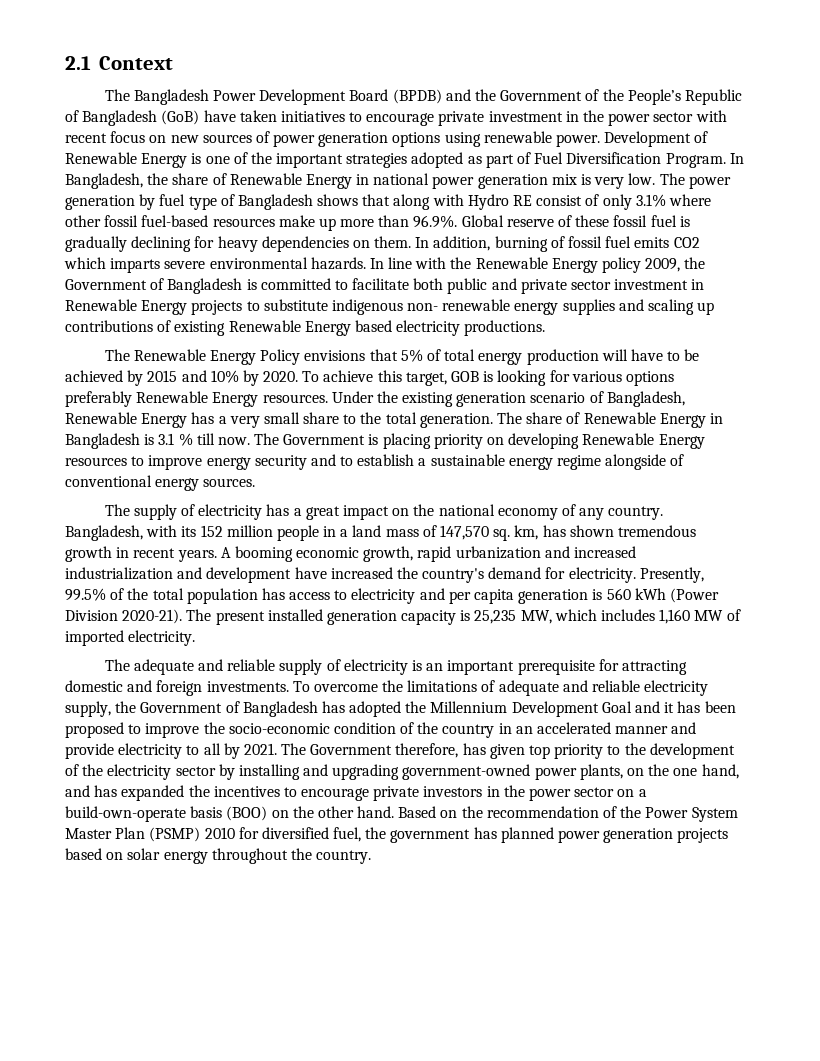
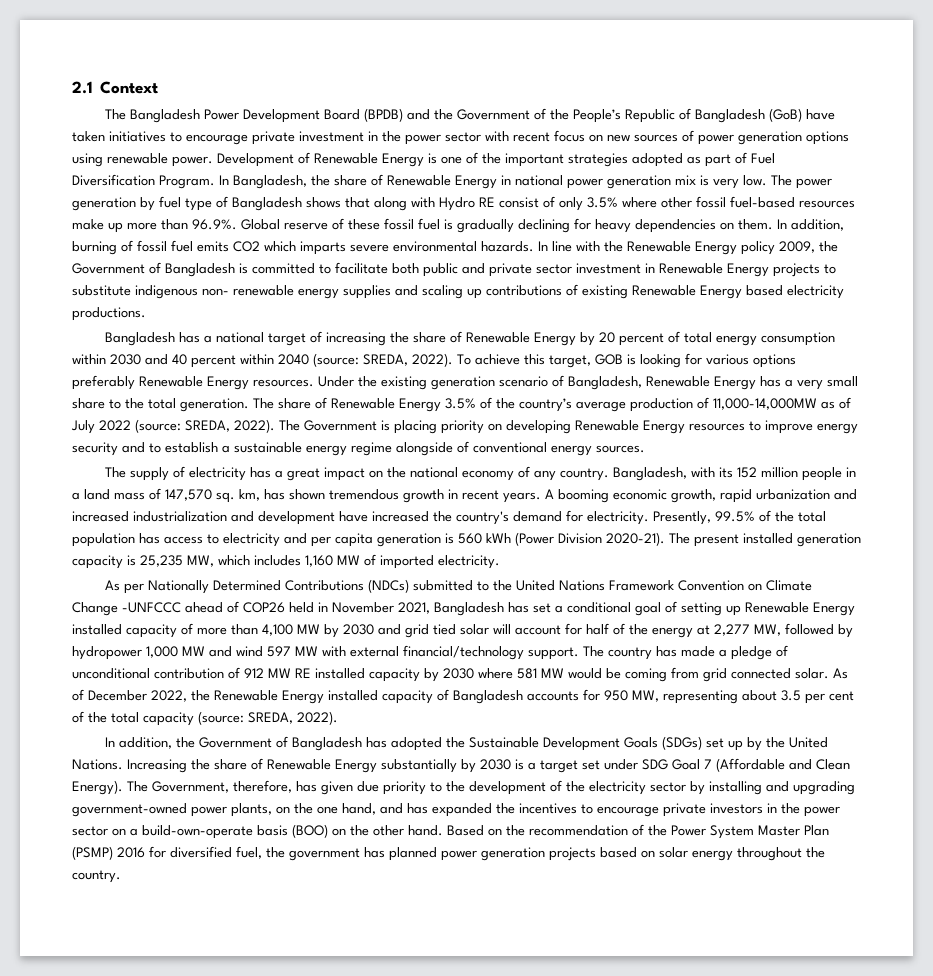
- The power generation by fuel type of Bangladesh shows that along with Hydro RE consist of only 3.1% where other fossil fuel-based resources make up more than 96.9%. Global reserve of these fossil fuel is gradually declining for heavy dependencies on them.
+ The power generation by fuel type of Bangladesh shows that along with Hydro RE consist of only 3.5% where other fossil fuel-based resources make up more than 96.9%. Global reserve of these fossil fuel is gradually declining for heavy dependencies on them.
- The Renewable Energy Policy envisions that 5% of total energy production will have to be achieved by 2015 and 10% by 2020.
+ Bangladesh has a national target of increasing the share of Renewable Energy by 20 percent of total energy consumption within 2030 and 40 percent within 2040 (source: SREDA, 2022).
- The share of Renewable Energy in Bangladesh is 3.1 % till now.
+ The share of Renewable Energy 3.5% of the country’s average production of 11,000-14,000MW as of July 2022 (source: SREDA, 2022).
- The adequate and reliable supply of electricity is an important prerequisite for attracting domestic and foreign investments. To overcome the limitations of adequate and reliable electricity supply, the Government of Bangladesh has adopted the Millennium Development Goal and it has been proposed to improve the socio-economic condition of the country in an accelerated manner and provide electricity to all by 2021. The Government therefore, has given top priority to the development of the electricity sector by installing and upgrading government-owned power plants, on the one hand, and has expanded the incentives to encourage private investors in the power sector on a build-own-operate basis (BOO) on the other hand.
+ As per Nationally Determined Contributions (NDCs) submitted to the United Nations Framework Convention on Climate Change -UNFCCC ahead of COP26 held in November 2021, Bangladesh has set a conditional goal of setting up Renewable Energy installed capacity of more than 4,100 MW by 2030 and grid tied solar will account for half of the energy at 2,277 MW, followed by hydropower 1,000 MW and wind 597 MW with external financial/technology support. The country has made a pledge of unconditional contribution of 912 MW RE installed capacity by 2030 where 581 MW would be coming from grid connected solar. As of December 2022, the Renewable Energy installed capacity of Bangladesh accounts for 950 MW, representing about 3.5 per cent of the total capacity (source: SREDA, 2022).
+ In addition, the Government of Bangladesh has adopted the Sustainable Development Goals (SDGs) set up by the United Nations. Increasing the share of Renewable Energy substantially by 2030 is a target set under SDG Goal 7 (Affordable and Clean Energy). The Government, therefore, has given due priority to the development of the electricity sector by installing and upgrading government-owned power plants, on the one hand, and has expanded the incentives to encourage private investors in the power sector on a build-own-operate basis (BOO) on the other hand.
- Based on the recommendation of the Power System Master Plan (PSMP) 2010 for diversified fuel, the government has planned power generation projects based on solar energy throughout the country.
+ Based on the recommendation of the Power System Master Plan (PSMP) 2016 for diversified fuel, the government has planned power generation projects based on solar energy throughout the country.

